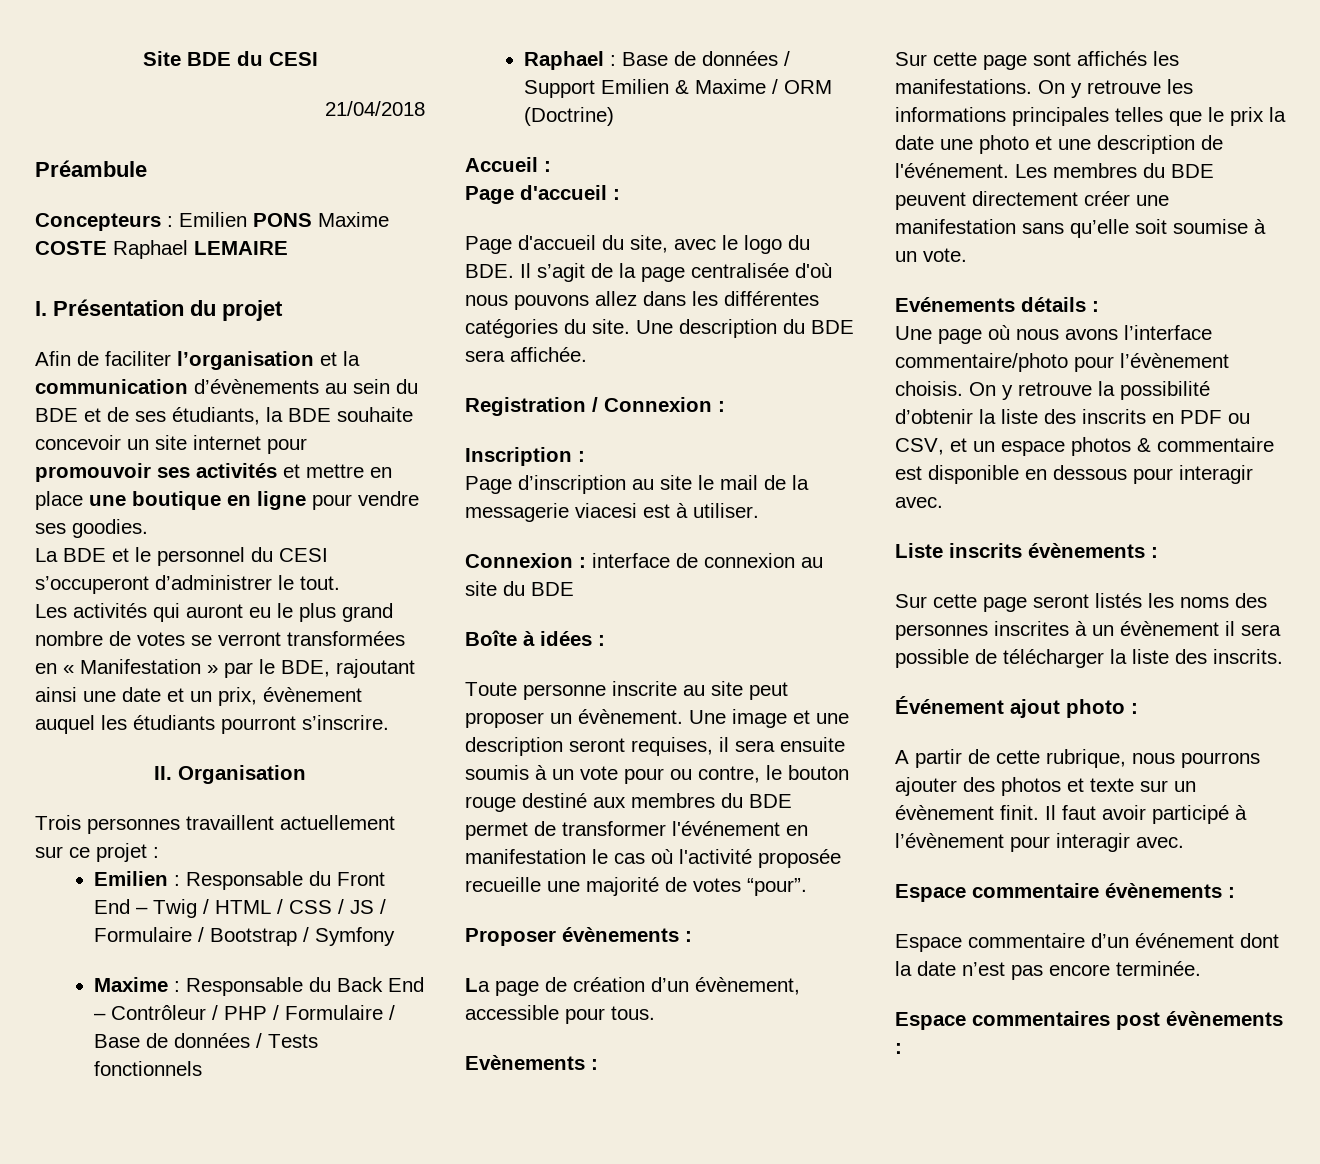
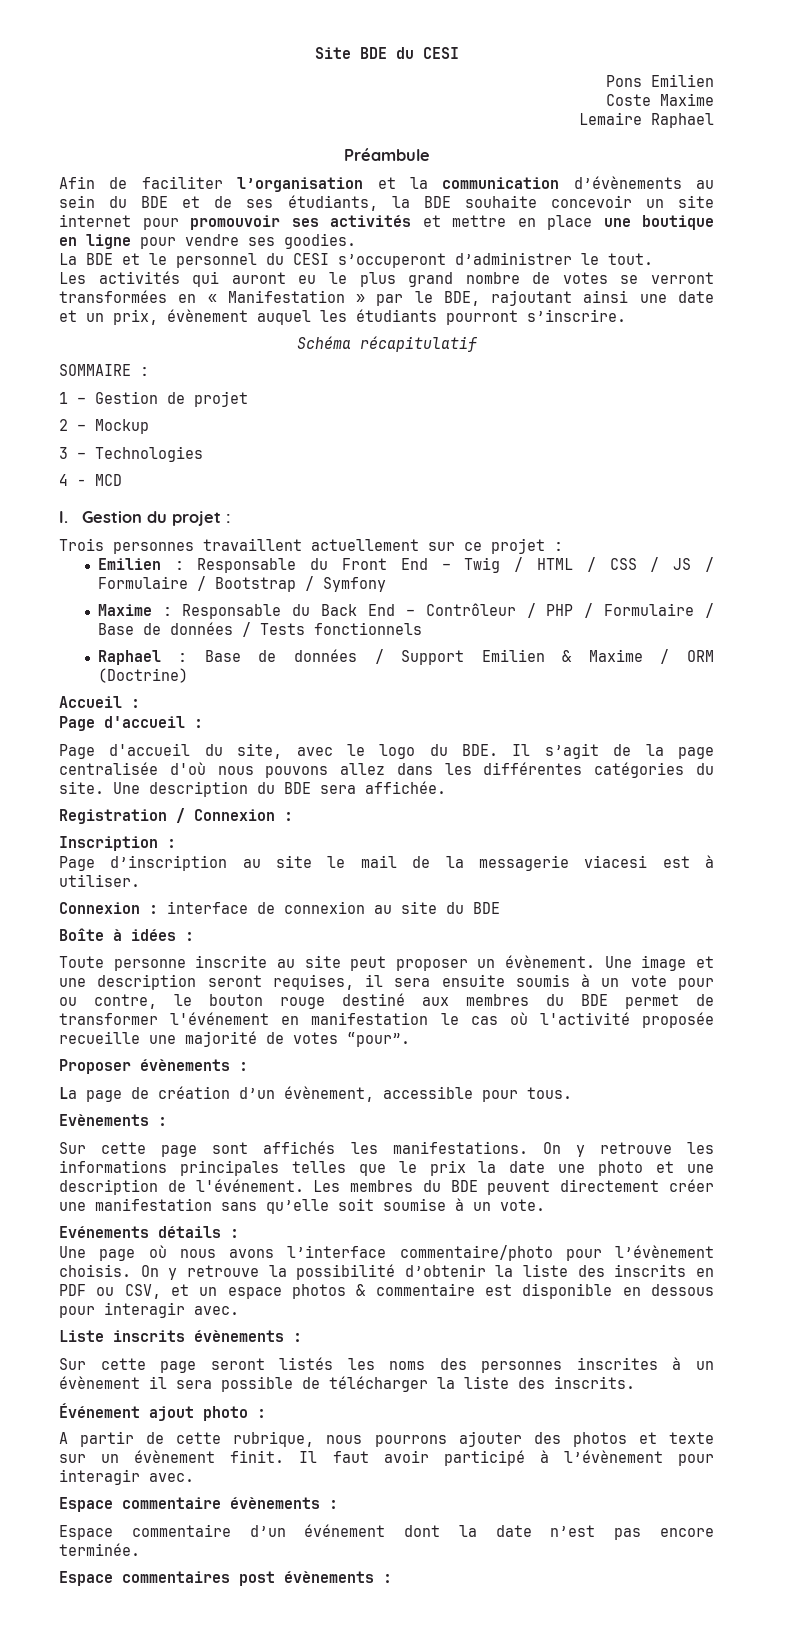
- 21/04/2018
+ Pons Emilien
+ Coste Maxime
+ Lemaire Raphael
  Préambule
- Concepteurs : Emilien PONS Maxime COSTE Raphael LEMAIRE
- I. Présentation du projet
- II. Organisation
+ Schéma récapitulatif
+ SOMMAIRE :
+ 1 – Gestion de projet
+ 2 – Mockup
+ 3 – Technologies
+ 4 - MCD
+ I. Gestion du projet :

